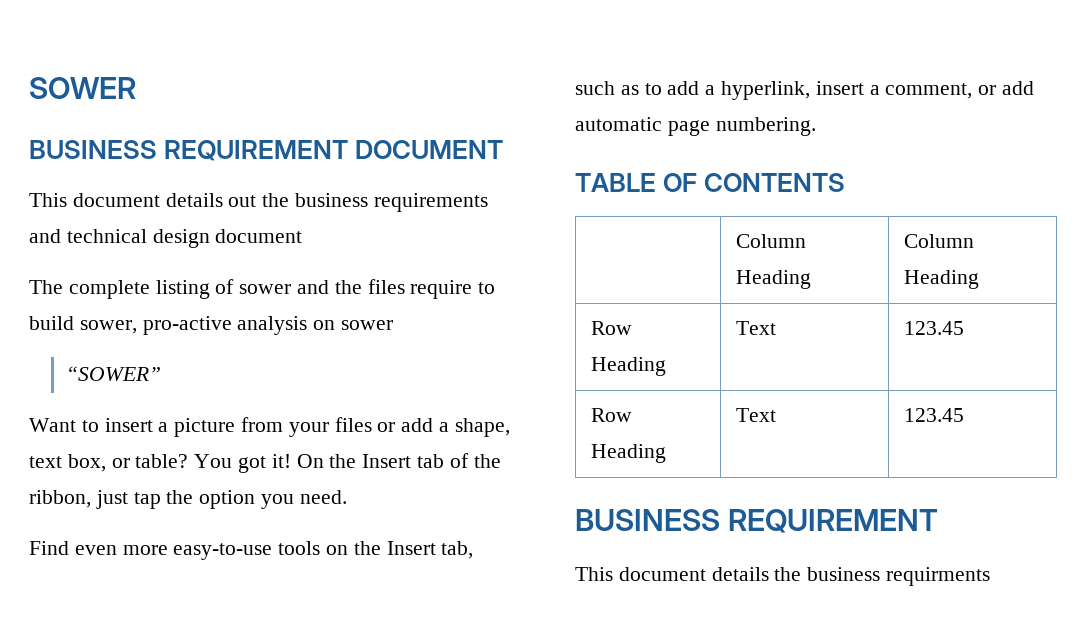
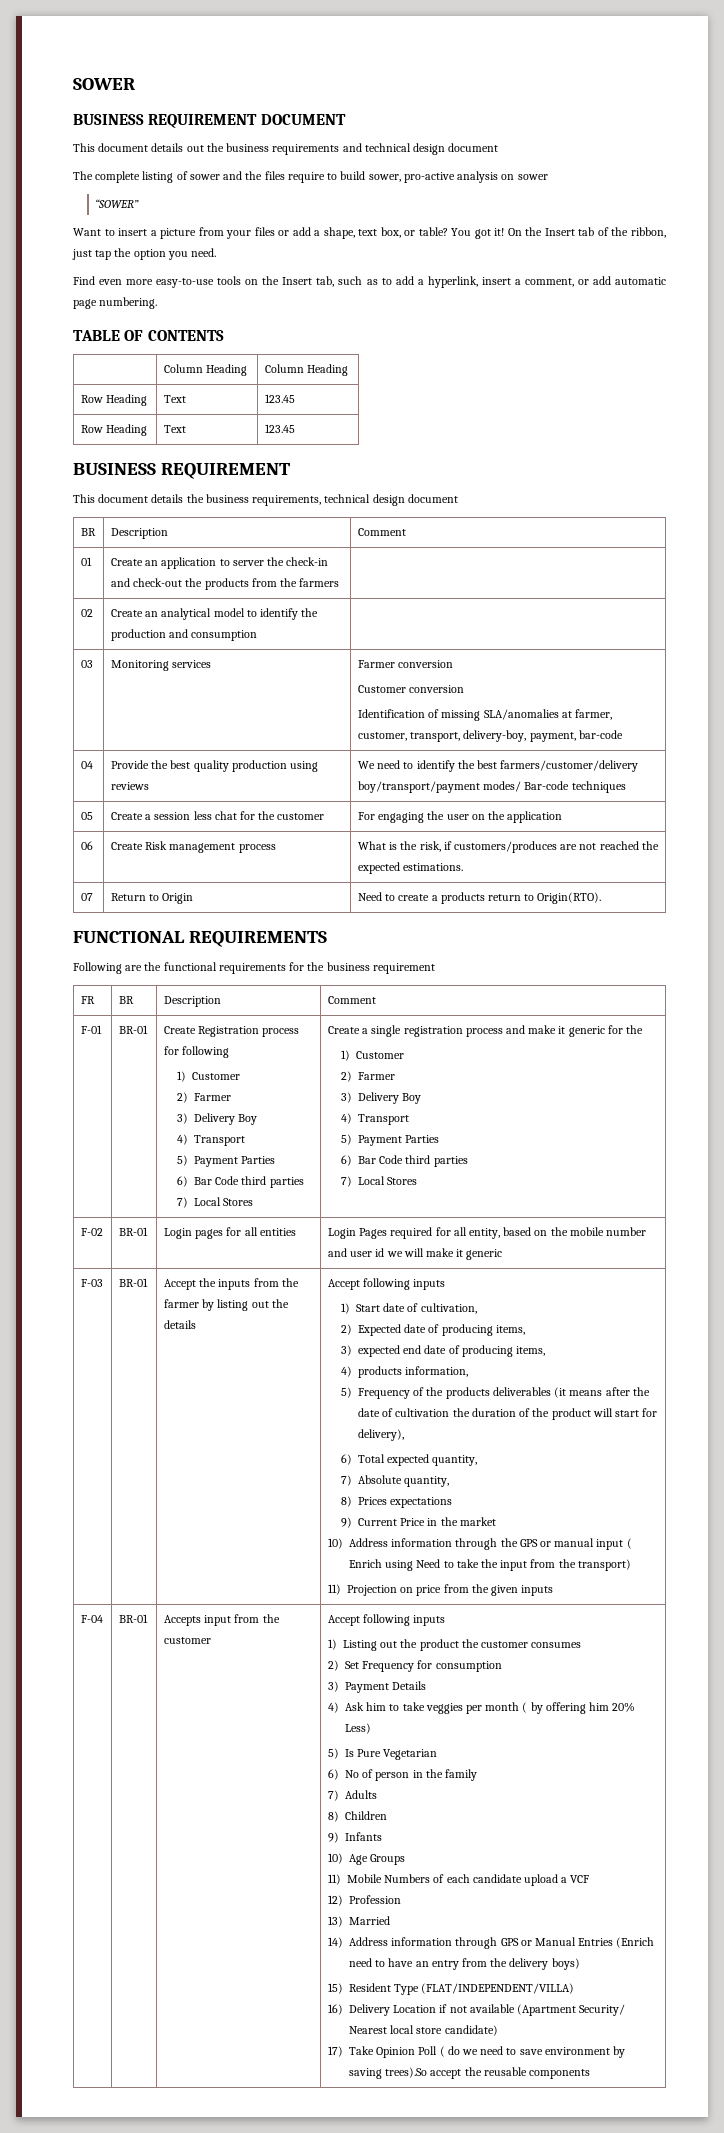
- This document details the business requirments
+ This document details the business requirements, technical design document
+ BR | Description | Comment
+ 01 | Create an application to server the check-in and check-out the products from the farmers |
+ 02 | Create an analytical model to identify the production and consumption |
+ 03 | Monitoring services | Farmer conversion
+ Customer conversion
+ Identification of missing SLA/anomalies at farmer, customer, transport, delivery-boy, payment, bar-code
+ 04 | Provide the best quality production using reviews | We need to identify the best farmers/customer/delivery boy/transport/payment modes/ Bar-code techniques
+ 05 | Create a session less chat for the customer | For engaging the user on the application
+ 06 | Create Risk management process | What is the risk, if customers/produces are not reached the expected estimations.
+ 07 | Return to Origin | Need to create a products return to Origin(RTO).
+ FUNCTIONAL REQUIREMENTS
+ Following are the functional requirements for the business requirement
+ FR | BR | Description | Comment
+ F-01 | BR-01 | Create Registration process for following
+ 1) Customer
+ 2) Farmer
+ 3) Delivery Boy
+ 4) Transport
+ 5) Payment Parties
+ 6) Bar Code third parties
+ 7) Local Stores | Create a single registration process and make it generic for the
+ 1) Customer
+ 2) Farmer
+ 3) Delivery Boy
+ 4) Transport
+ 5) Payment Parties
+ 6) Bar Code third parties
+ 7) Local Stores
+ F-02 | BR-01 | Login pages for all entities | Login Pages required for all entity, based on the mobile number and user id we will make it generic
+ F-03 | BR-01 | Accept the inputs from the farmer by listing out the details | Accept following inputs
+ 1) Start date of cultivation,
+ 2) Expected date of producing items,
+ 3) expected end date of producing items,
+ 4) products information,
+ 5) Frequency of the products deliverables (it means after the date of cultivation the duration of the product will start for delivery),
+ 6) Total expected quantity,
+ 7) Absolute quantity,
+ 8) Prices expectations
+ 9) Current Price in the market
+ 10) Address information through the GPS or manual input ( Enrich using Need to take the input from the transport)
+ 11) Projection on price from the given inputs
+ F-04 | BR-01 | Accepts input from the customer | Accept following inputs
+ 1) Listing out the product the customer consumes
+ 2) Set Frequency for consumption
+ 3) Payment Details
+ 4) Ask him to take veggies per month ( by offering him 20% Less)
+ 5) Is Pure Vegetarian
+ 6) No of person in the family
+ 7) Adults
+ 8) Children
+ 9) Infants
+ 10) Age Groups
+ 11) Mobile Numbers of each candidate upload a VCF
+ 12) Profession
+ 13) Married
+ 14) Address information through GPS or Manual Entries (Enrich need to have an entry from the delivery boys)
+ 15) Resident Type (FLAT/INDEPENDENT/VILLA)
+ 16) Delivery Location if not available (Apartment Security/ Nearest local store candidate)
+ 17) Take Opinion Poll ( do we need to save environment by saving trees).So accept the reusable components

